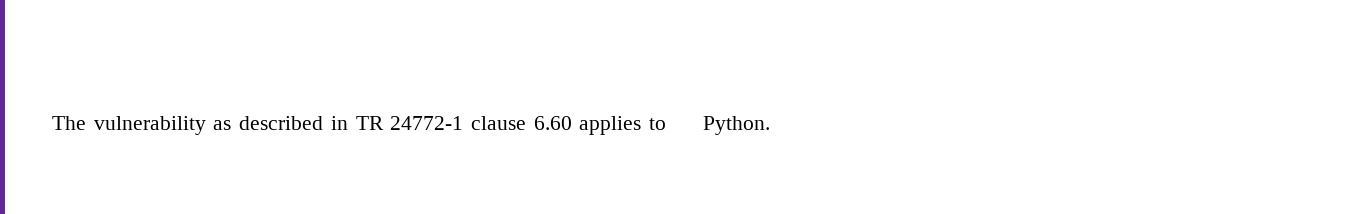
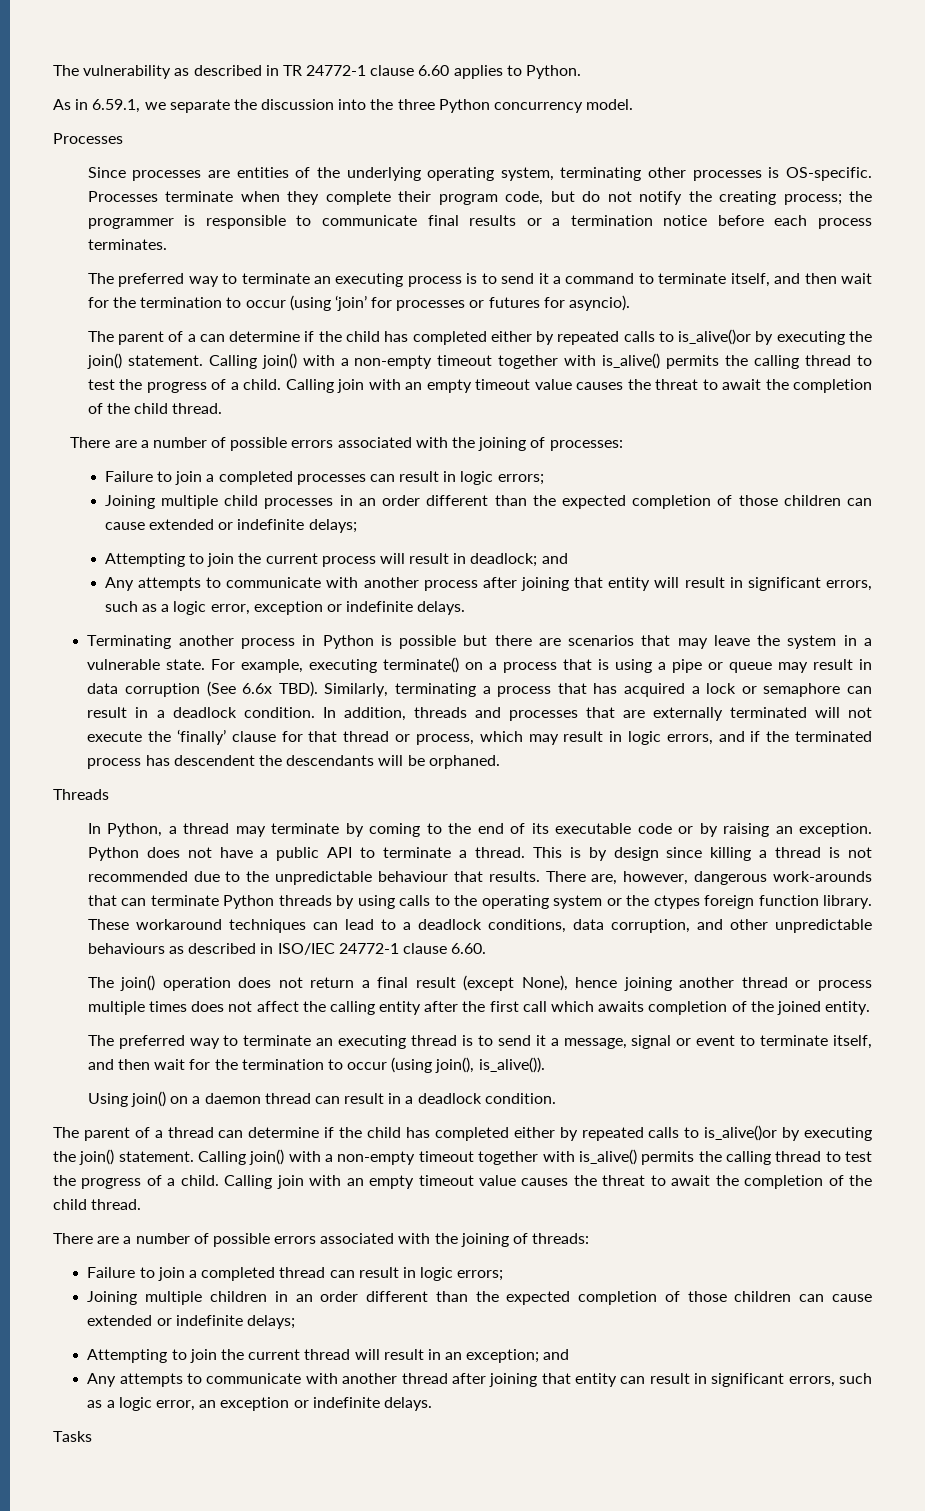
+ As in 6.59.1, we separate the discussion into the three Python concurrency model.
+ Processes
+ Since processes are entities of the underlying operating system, terminating other processes is OS-specific. Processes terminate when they complete their program code, but do not notify the creating process; the programmer is responsible to communicate final results or a termination notice before each process terminates.
+ The preferred way to terminate an executing process is to send it a command to terminate itself, and then wait for the termination to occur (using ‘join’ for processes or futures for asyncio).
+ The parent of a can determine if the child has completed either by repeated calls to is_alive()or by executing the join() statement. Calling join() with a non-empty timeout together with is_alive() permits the calling thread to test the progress of a child. Calling join with an empty timeout value causes the threat to await the completion of the child thread.
+ There are a number of possible errors associated with the joining of processes:
+ Failure to join a completed processes can result in logic errors;
+ Joining multiple child processes in an order different than the expected completion of those children can cause extended or indefinite delays;
+ Attempting to join the current process will result in deadlock; and
+ Any attempts to communicate with another process after joining that entity will result in significant errors, such as a logic error, exception or indefinite delays.
+ Terminating another process in Python is possible but there are scenarios that may leave the system in a vulnerable state. For example, executing terminate() on a process that is using a pipe or queue may result in data corruption (See 6.6x TBD). Similarly, terminating a process that has acquired a lock or semaphore can result in a deadlock condition. In addition, threads and processes that are externally terminated will not execute the ‘finally’ clause for that thread or process, which may result in logic errors, and if the terminated process has descendent the descendants will be orphaned.
+ Threads
+ In Python, a thread may terminate by coming to the end of its executable code or by raising an exception. Python does not have a public API to terminate a thread. This is by design since killing a thread is not recommended due to the unpredictable behaviour that results. There are, however, dangerous work-arounds that can terminate Python threads by using calls to the operating system or the ctypes foreign function library. These workaround techniques can lead to a deadlock conditions, data corruption, and other unpredictable behaviours as described in ISO/IEC 24772-1 clause 6.60.
+ The join() operation does not return a final result (except None), hence joining another thread or process multiple times does not affect the calling entity after the first call which awaits completion of the joined entity.
+ The preferred way to terminate an executing thread is to send it a message, signal or event to terminate itself, and then wait for the termination to occur (using join(), is_alive()).
+ Using join() on a daemon thread can result in a deadlock condition.
+ The parent of a thread can determine if the child has completed either by repeated calls to is_alive()or by executing the join() statement. Calling join() with a non-empty timeout together with is_alive() permits the calling thread to test the progress of a child. Calling join with an empty timeout value causes the threat to await the completion of the child thread.
+ There are a number of possible errors associated with the joining of threads:
+ Failure to join a completed thread can result in logic errors;
+ Joining multiple children in an order different than the expected completion of those children can cause extended or indefinite delays;
+ Attempting to join the current thread will result in an exception; and
+ Any attempts to communicate with another thread after joining that entity can result in significant errors, such as a logic error, an exception or indefinite delays.
+ Tasks

